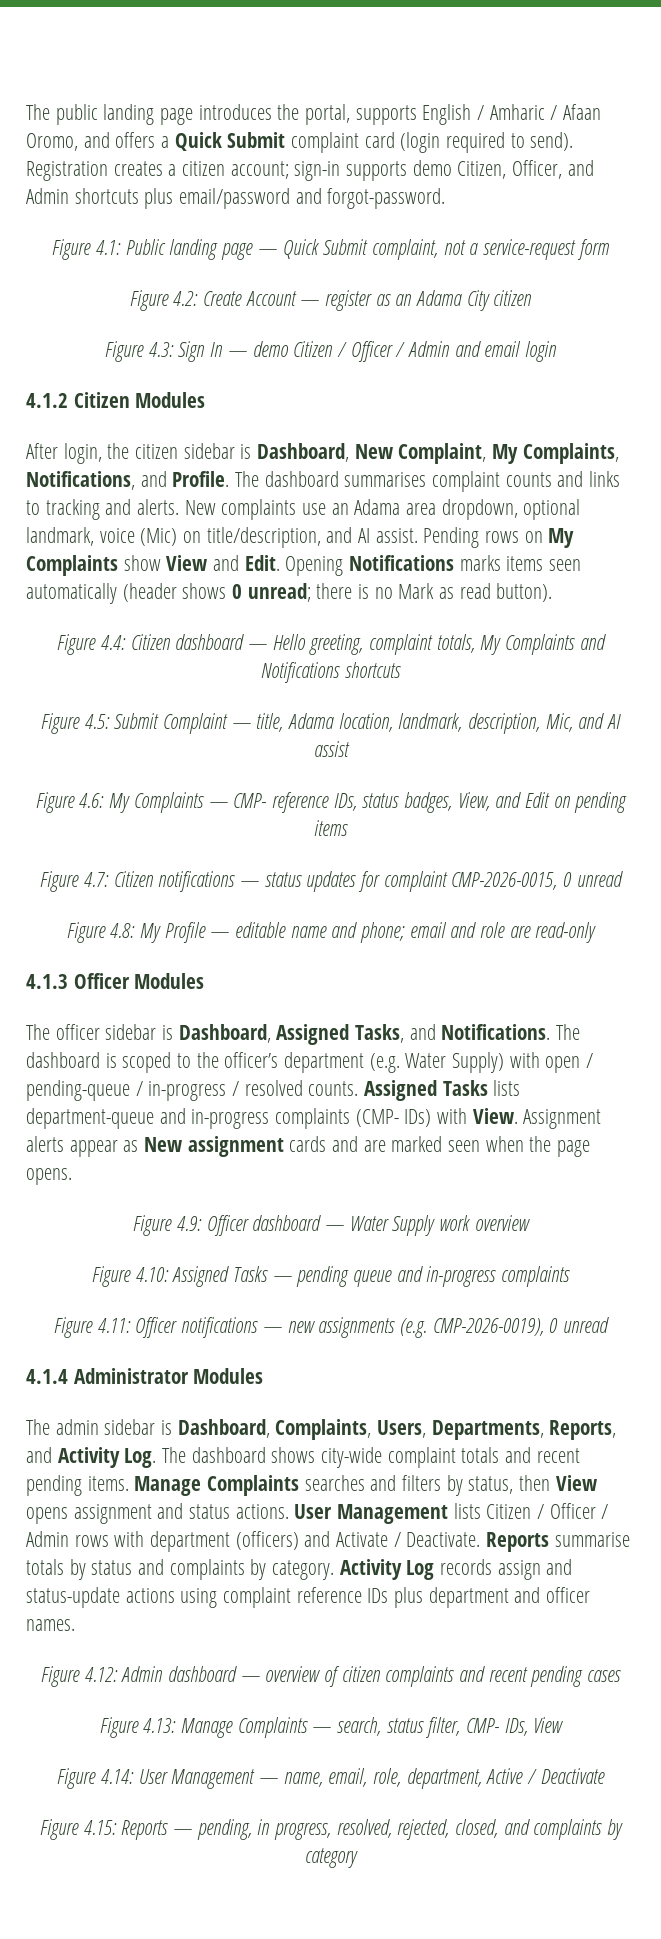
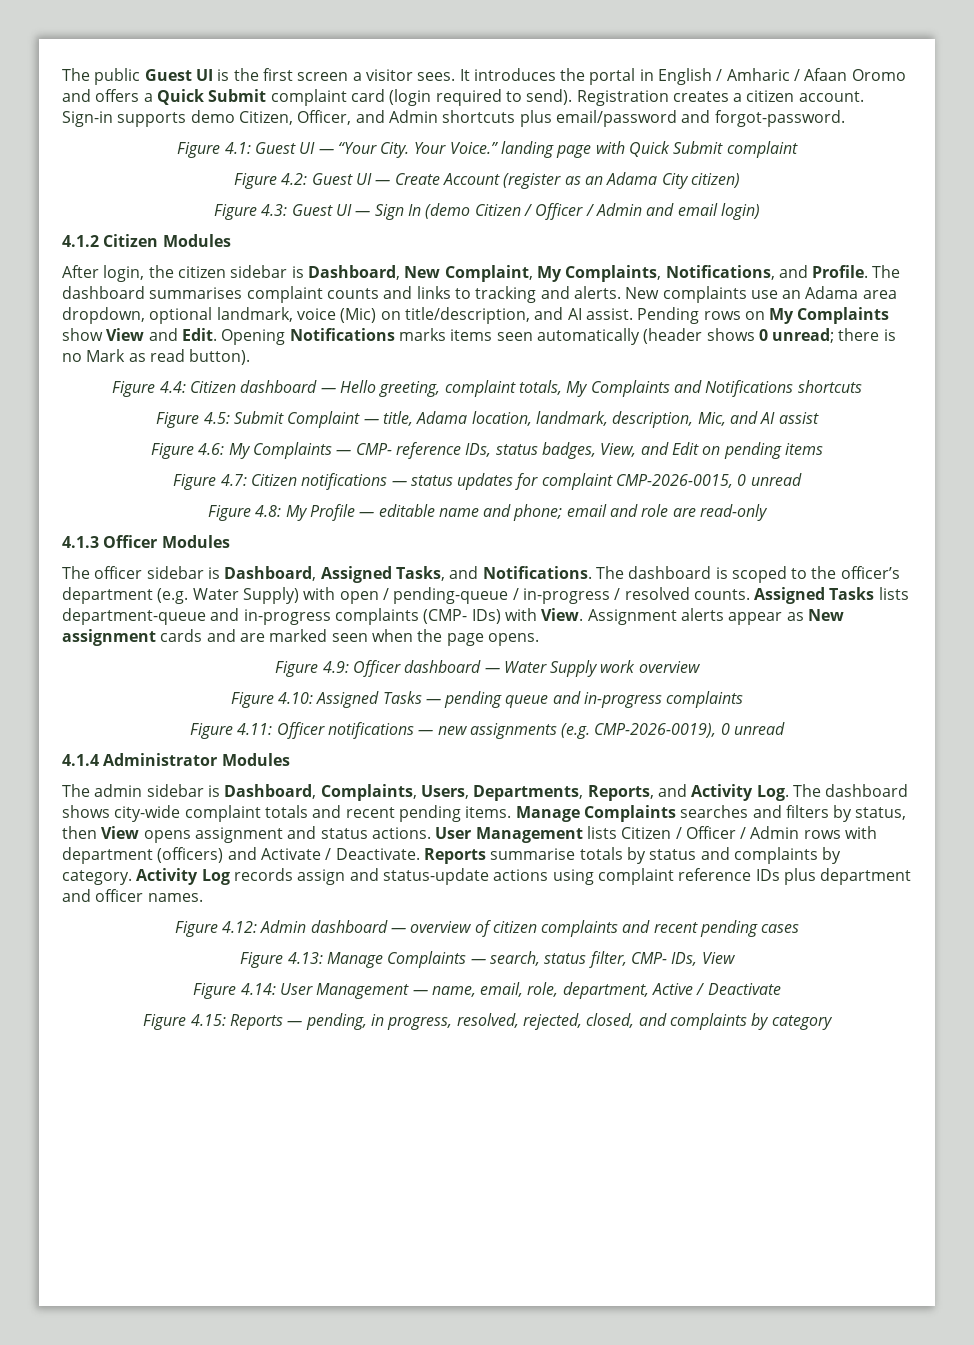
- The public landing page introduces the portal, supports English / Amharic / Afaan Oromo, and offers a Quick Submit complaint card (login required to send).
+ The public Guest UI is the first screen a visitor sees. It introduces the portal in English / Amharic / Afaan Oromo and offers a Quick Submit complaint card (login required to send).
- Registration creates a citizen account; sign-in supports demo Citizen, Officer, and Admin shortcuts plus email/password and forgot-password.
+ Registration creates a citizen account. Sign-in supports demo Citizen, Officer, and Admin shortcuts plus email/password and forgot-password.
- Figure 4.1: Public landing page — Quick Submit complaint, not a service-request form
- Figure 4.2: Create Account — register as an Adama City citizen
+ Figure 4.1: Guest UI — “Your City. Your Voice.” landing page with Quick Submit complaint
+ Figure 4.2: Guest UI — Create Account (register as an Adama City citizen)
- Figure 4.3: Sign In — demo Citizen / Officer / Admin and email login
+ Figure 4.3: Guest UI — Sign In (demo Citizen / Officer / Admin and email login)

